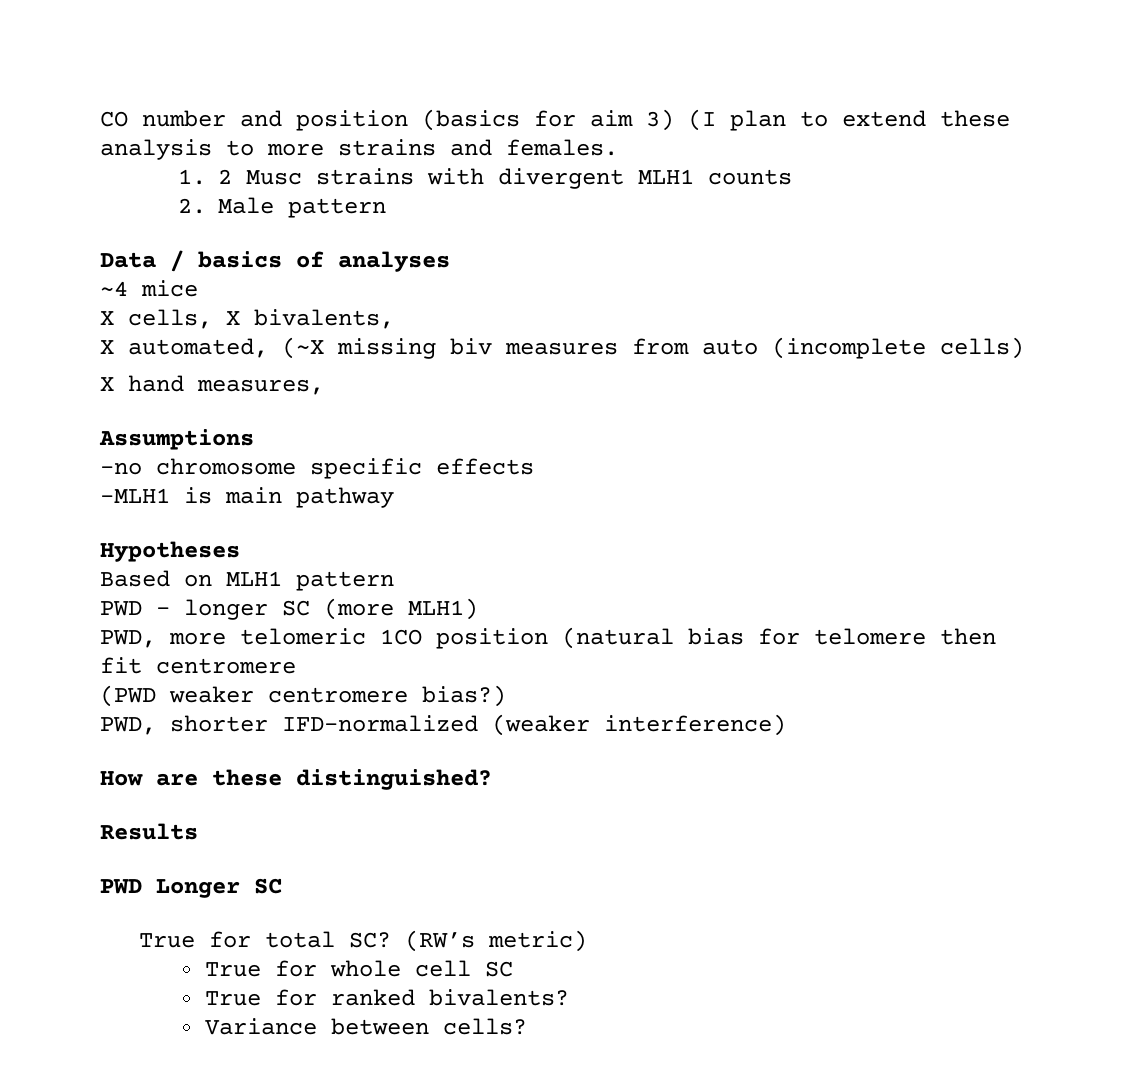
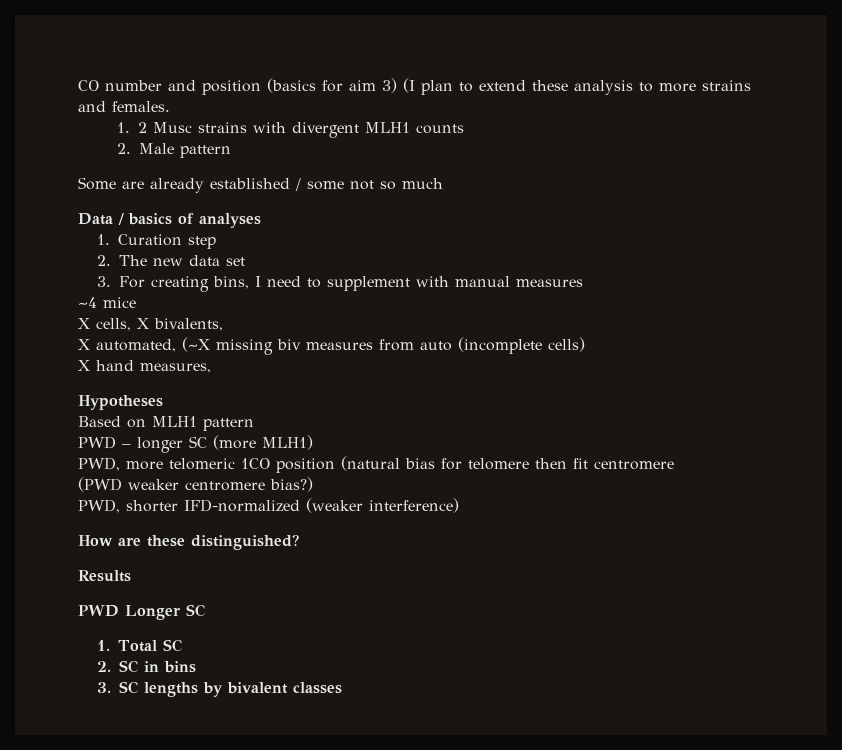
+ Some are already established / some not so much
+ 1. Curation step
+ 2. The new data set
+ 3. For creating bins, I need to supplement with manual measures
- Assumptions
- -no chromosome specific effects
- -MLH1 is main pathway
- True for total SC? (RW’s metric)
- True for whole cell SC
- True for ranked bivalents?
- Variance between cells?
+ 1. Total SC
+ 2. SC in bins
+ 3. SC lengths by bivalent classes

